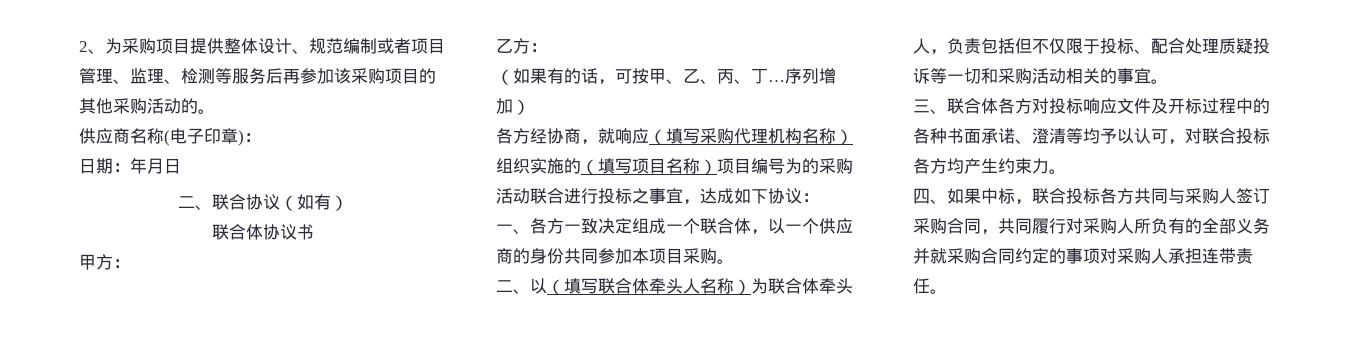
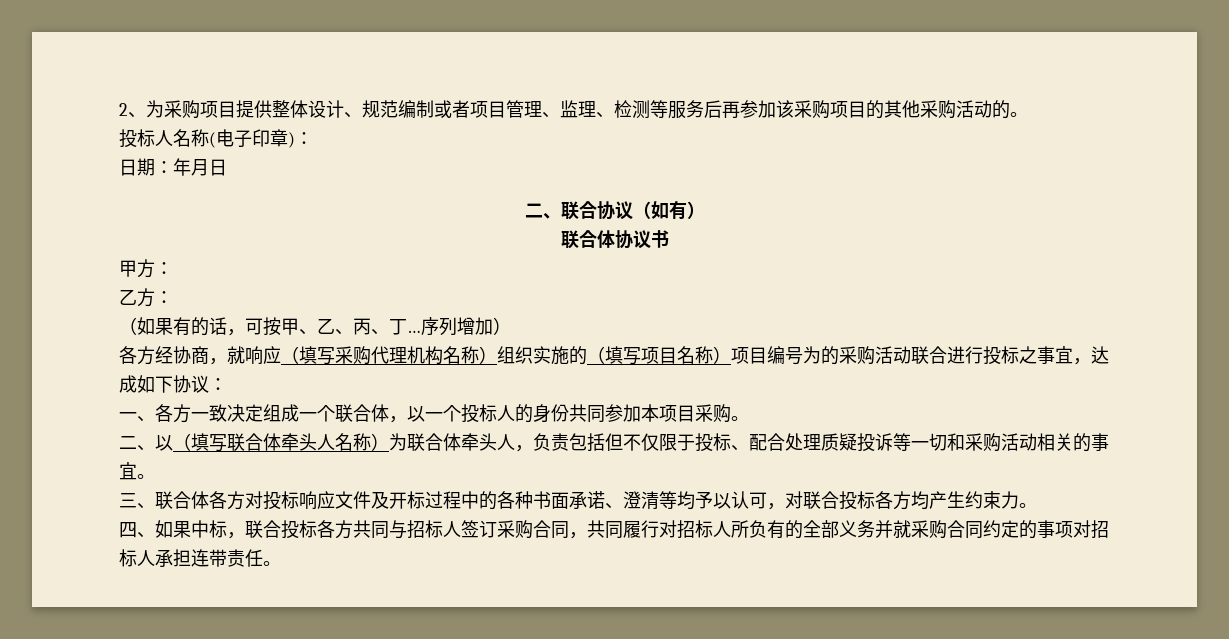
- 供应商名称(电子印章)：
+ 投标人名称(电子印章)：
- 一、各方一致决定组成一个联合体，以一个供应商的身份共同参加本项目采购。
+ 一、各方一致决定组成一个联合体，以一个投标人的身份共同参加本项目采购。
- 四、如果中标，联合投标各方共同与采购人签订采购合同，共同履行对采购人所负有的全部义务并就采购合同约定的事项对采购人承担连带责任。
+ 四、如果中标，联合投标各方共同与招标人签订采购合同，共同履行对招标人所负有的全部义务并就采购合同约定的事项对招标人承担连带责任。

